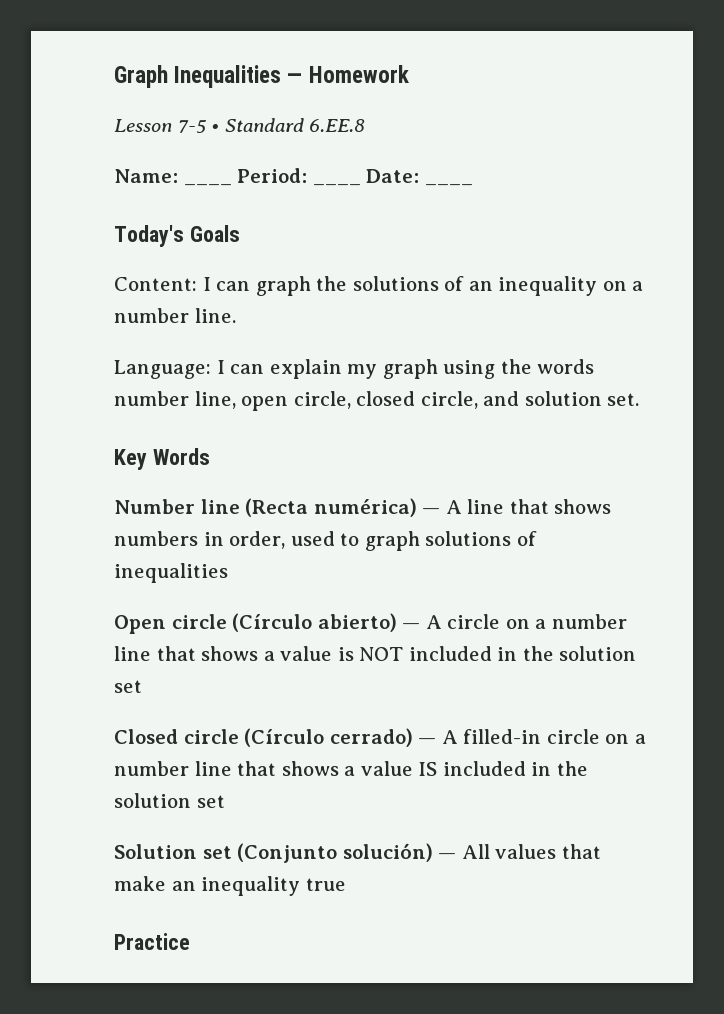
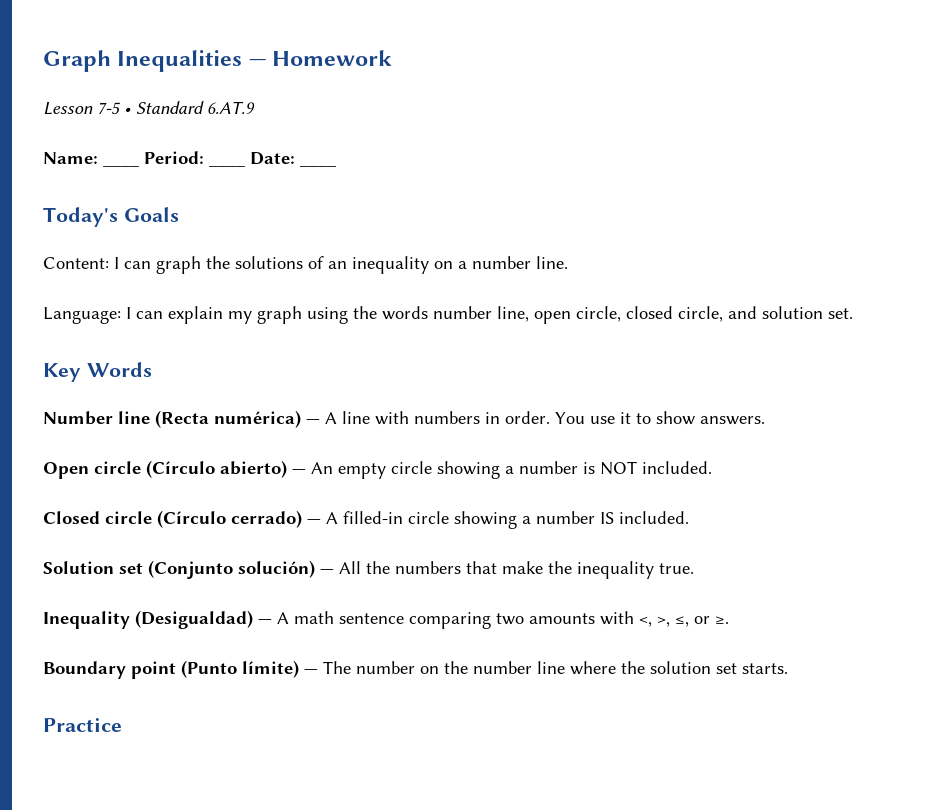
- Lesson 7-5 • Standard 6.EE.8
+ Lesson 7-5 • Standard 6.AT.9
- Number line (Recta numérica) — A line that shows numbers in order, used to graph solutions of inequalities
+ Number line (Recta numérica) — A line with numbers in order. You use it to show answers.
- Open circle (Círculo abierto) — A circle on a number line that shows a value is NOT included in the solution set
+ Open circle (Círculo abierto) — An empty circle showing a number is NOT included.
- Closed circle (Círculo cerrado) — A filled-in circle on a number line that shows a value IS included in the solution set
+ Closed circle (Círculo cerrado) — A filled-in circle showing a number IS included.
- Solution set (Conjunto solución) — All values that make an inequality true
+ Solution set (Conjunto solución) — All the numbers that make the inequality true.
+ Inequality (Desigualdad) — A math sentence comparing two amounts with <, >, ≤, or ≥.
+ Boundary point (Punto límite) — The number on the number line where the solution set starts.

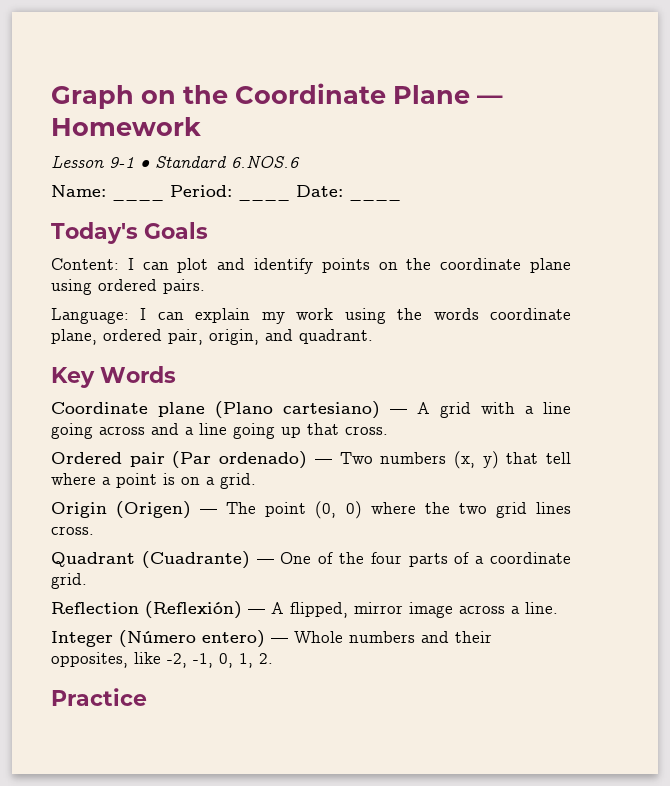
- Graph Inequalities — Homework
+ Graph on the Coordinate Plane — Homework
- Lesson 7-5 • Standard 6.AT.9
+ Lesson 9-1 • Standard 6.NOS.6
- Content: I can graph the solutions of an inequality on a number line.
+ Content: I can plot and identify points on the coordinate plane using ordered pairs.
- Language: I can explain my graph using the words number line, open circle, closed circle, and solution set.
+ Language: I can explain my work using the words coordinate plane, ordered pair, origin, and quadrant.
  Key Words
- Number line (Recta numérica) — A line with numbers in order. You use it to show answers.
- Open circle (Círculo abierto) — An empty circle showing a number is NOT included.
- Closed circle (Círculo cerrado) — A filled-in circle showing a number IS included.
- Solution set (Conjunto solución) — All the numbers that make the inequality true.
- Inequality (Desigualdad) — A math sentence comparing two amounts with <, >, ≤, or ≥.
- Boundary point (Punto límite) — The number on the number line where the solution set starts.
+ Coordinate plane (Plano cartesiano) — A grid with a line going across and a line going up that cross.
+ Ordered pair (Par ordenado) — Two numbers (x, y) that tell where a point is on a grid.
+ Origin (Origen) — The point (0, 0) where the two grid lines cross.
+ Quadrant (Cuadrante) — One of the four parts of a coordinate grid.
+ Reflection (Reflexión) — A flipped, mirror image across a line.
+ Integer (Número entero) — Whole numbers and their opposites, like -2, -1, 0, 1, 2.

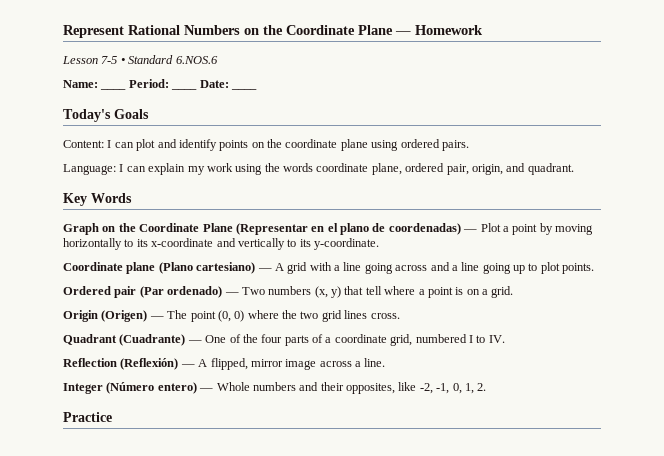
- Graph on the Coordinate Plane — Homework
+ Represent Rational Numbers on the Coordinate Plane — Homework
- Lesson 9-1 • Standard 6.NOS.6
+ Lesson 7-5 • Standard 6.NOS.6
+ Graph on the Coordinate Plane (Representar en el plano de coordenadas) — Plot a point by moving horizontally to its x-coordinate and vertically to its y-coordinate.
- Coordinate plane (Plano cartesiano) — A grid with a line going across and a line going up that cross.
+ Coordinate plane (Plano cartesiano) — A grid with a line going across and a line going up to plot points.
- Quadrant (Cuadrante) — One of the four parts of a coordinate grid.
+ Quadrant (Cuadrante) — One of the four parts of a coordinate grid, numbered I to IV.

